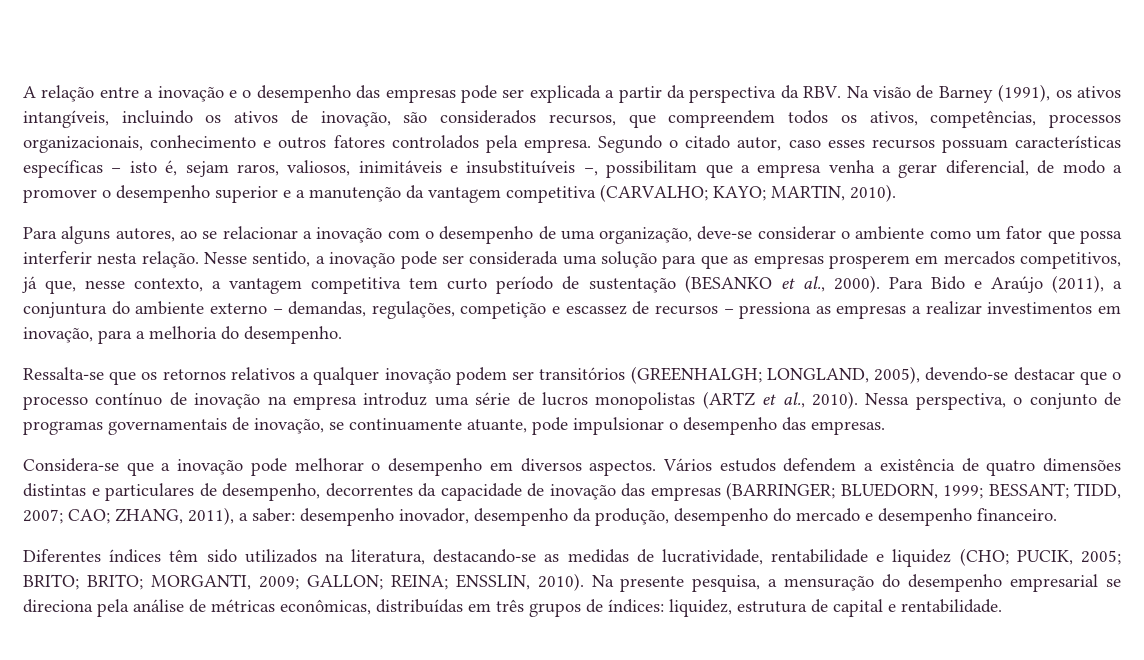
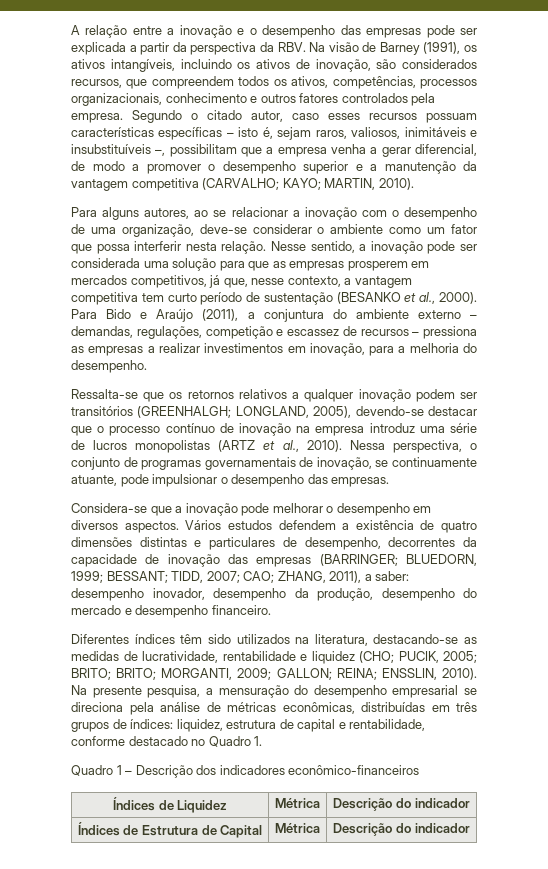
- Na presente pesquisa, a mensuração do desempenho empresarial se direciona pela análise de métricas econômicas, distribuídas em três grupos de índices: liquidez, estrutura de capital e rentabilidade.
+ Na presente pesquisa, a mensuração do desempenho empresarial se direciona pela análise de métricas econômicas, distribuídas em três grupos de índices: liquidez, estrutura de capital e rentabilidade, conforme destacado no Quadro 1.
+ Quadro 1 – Descrição dos indicadores econômico-financeiros
+ Índices de Liquidez | Métrica | Descrição do indicador
+ Índices de Estrutura de Capital | Métrica | Descrição do indicador

